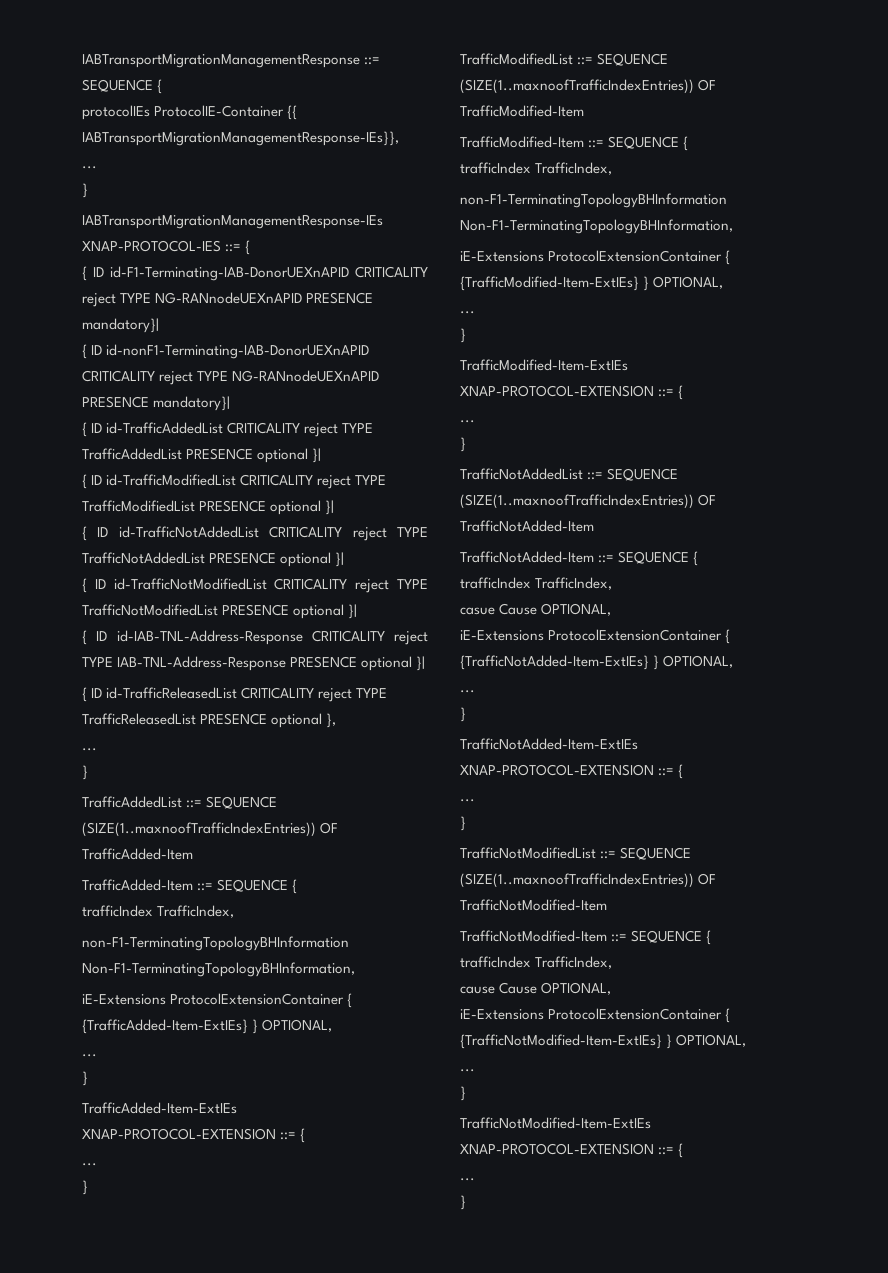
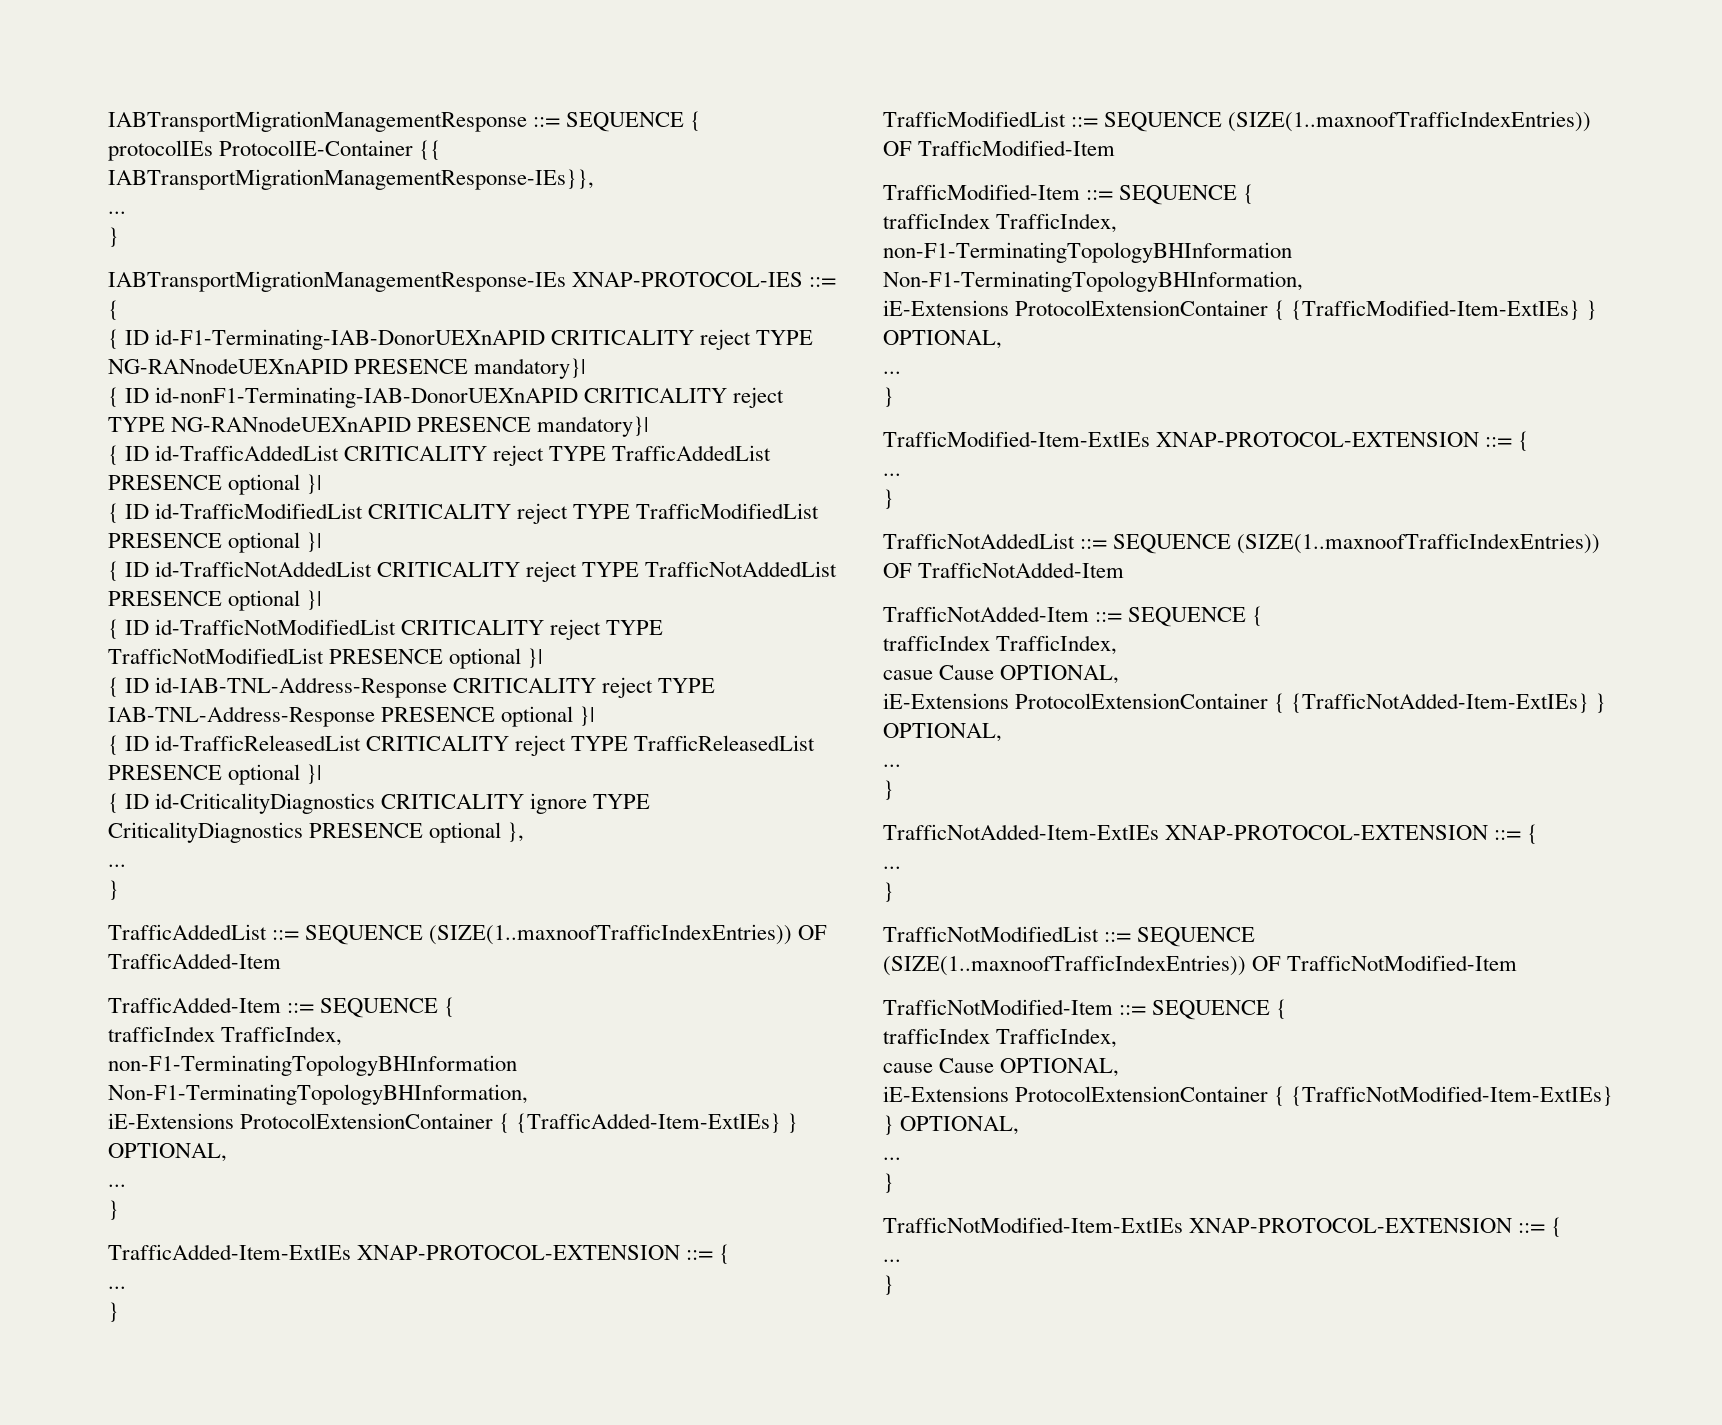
- { ID id-TrafficReleasedList CRITICALITY reject TYPE TrafficReleasedList PRESENCE optional },
+ { ID id-TrafficReleasedList CRITICALITY reject TYPE TrafficReleasedList PRESENCE optional }|
+ { ID id-CriticalityDiagnostics CRITICALITY ignore TYPE CriticalityDiagnostics PRESENCE optional },

